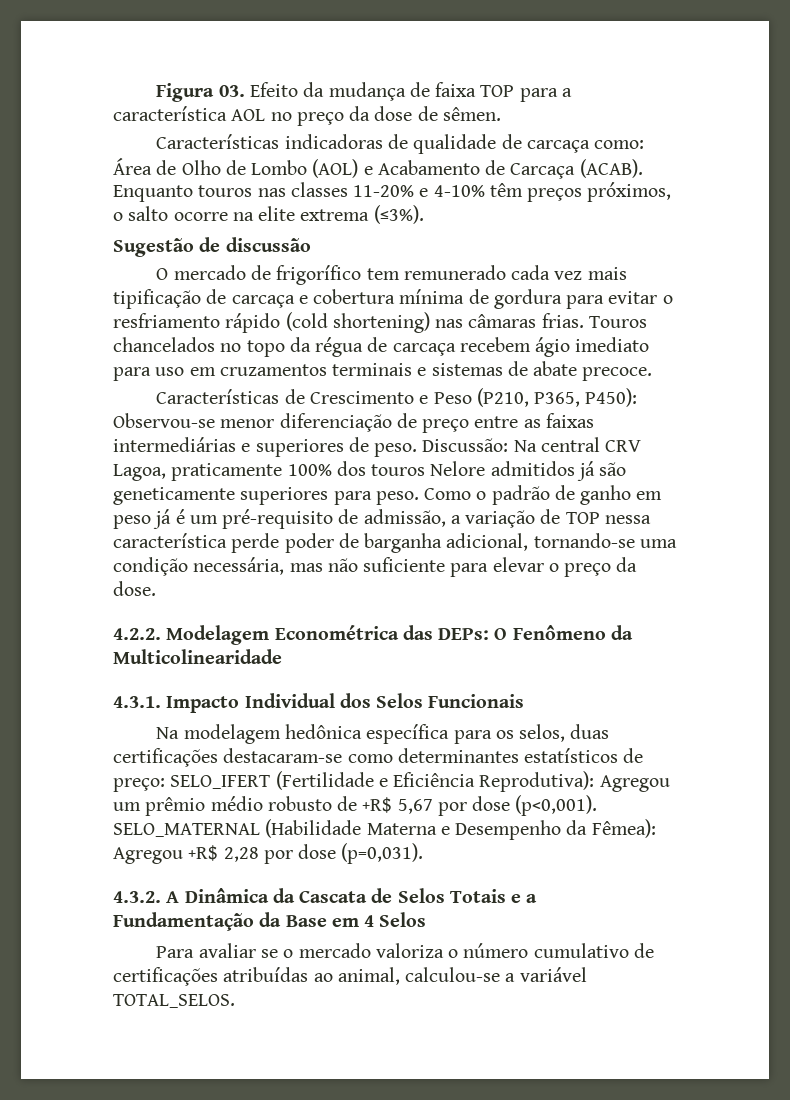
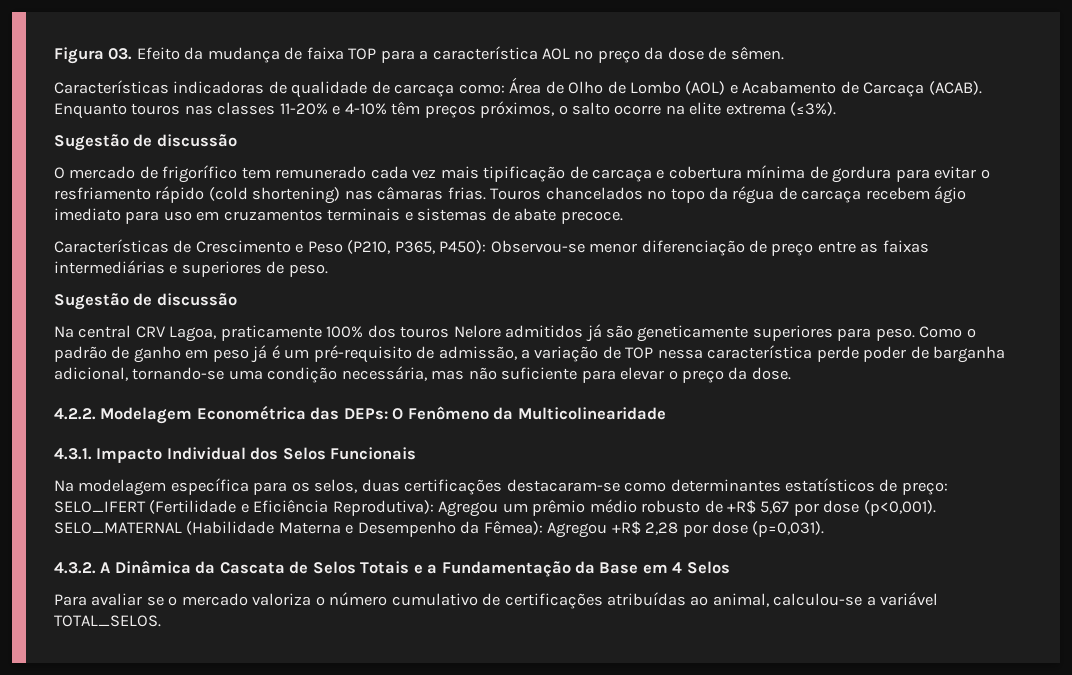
- Características de Crescimento e Peso (P210, P365, P450): Observou-se menor diferenciação de preço entre as faixas intermediárias e superiores de peso. Discussão: Na central CRV Lagoa, praticamente 100% dos touros Nelore admitidos já são geneticamente superiores para peso.
+ Características de Crescimento e Peso (P210, P365, P450): Observou-se menor diferenciação de preço entre as faixas intermediárias e superiores de peso.
+ Sugestão de discussão
+ Na central CRV Lagoa, praticamente 100% dos touros Nelore admitidos já são geneticamente superiores para peso.
- Na modelagem hedônica específica para os selos, duas certificações destacaram-se como determinantes estatísticos de preço: SELO_IFERT (Fertilidade e Eficiência Reprodutiva): Agregou um prêmio médio robusto de +R$ 5,67 por dose (p<0,001).
+ Na modelagem específica para os selos, duas certificações destacaram-se como determinantes estatísticos de preço: SELO_IFERT (Fertilidade e Eficiência Reprodutiva): Agregou um prêmio médio robusto de +R$ 5,67 por dose (p<0,001).

